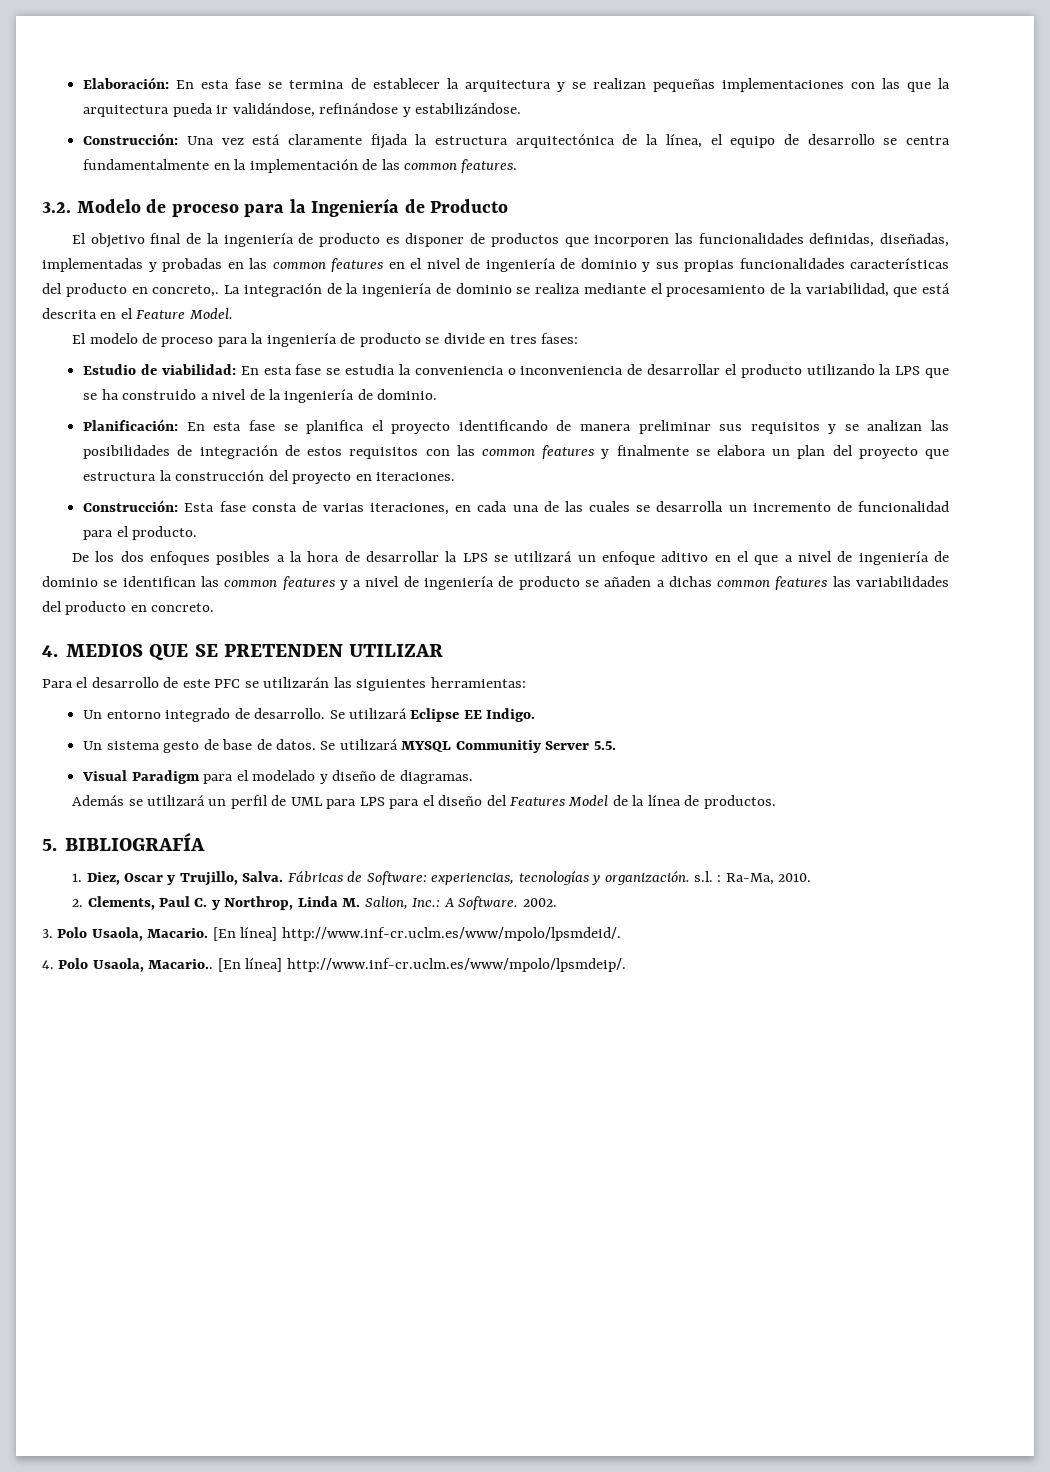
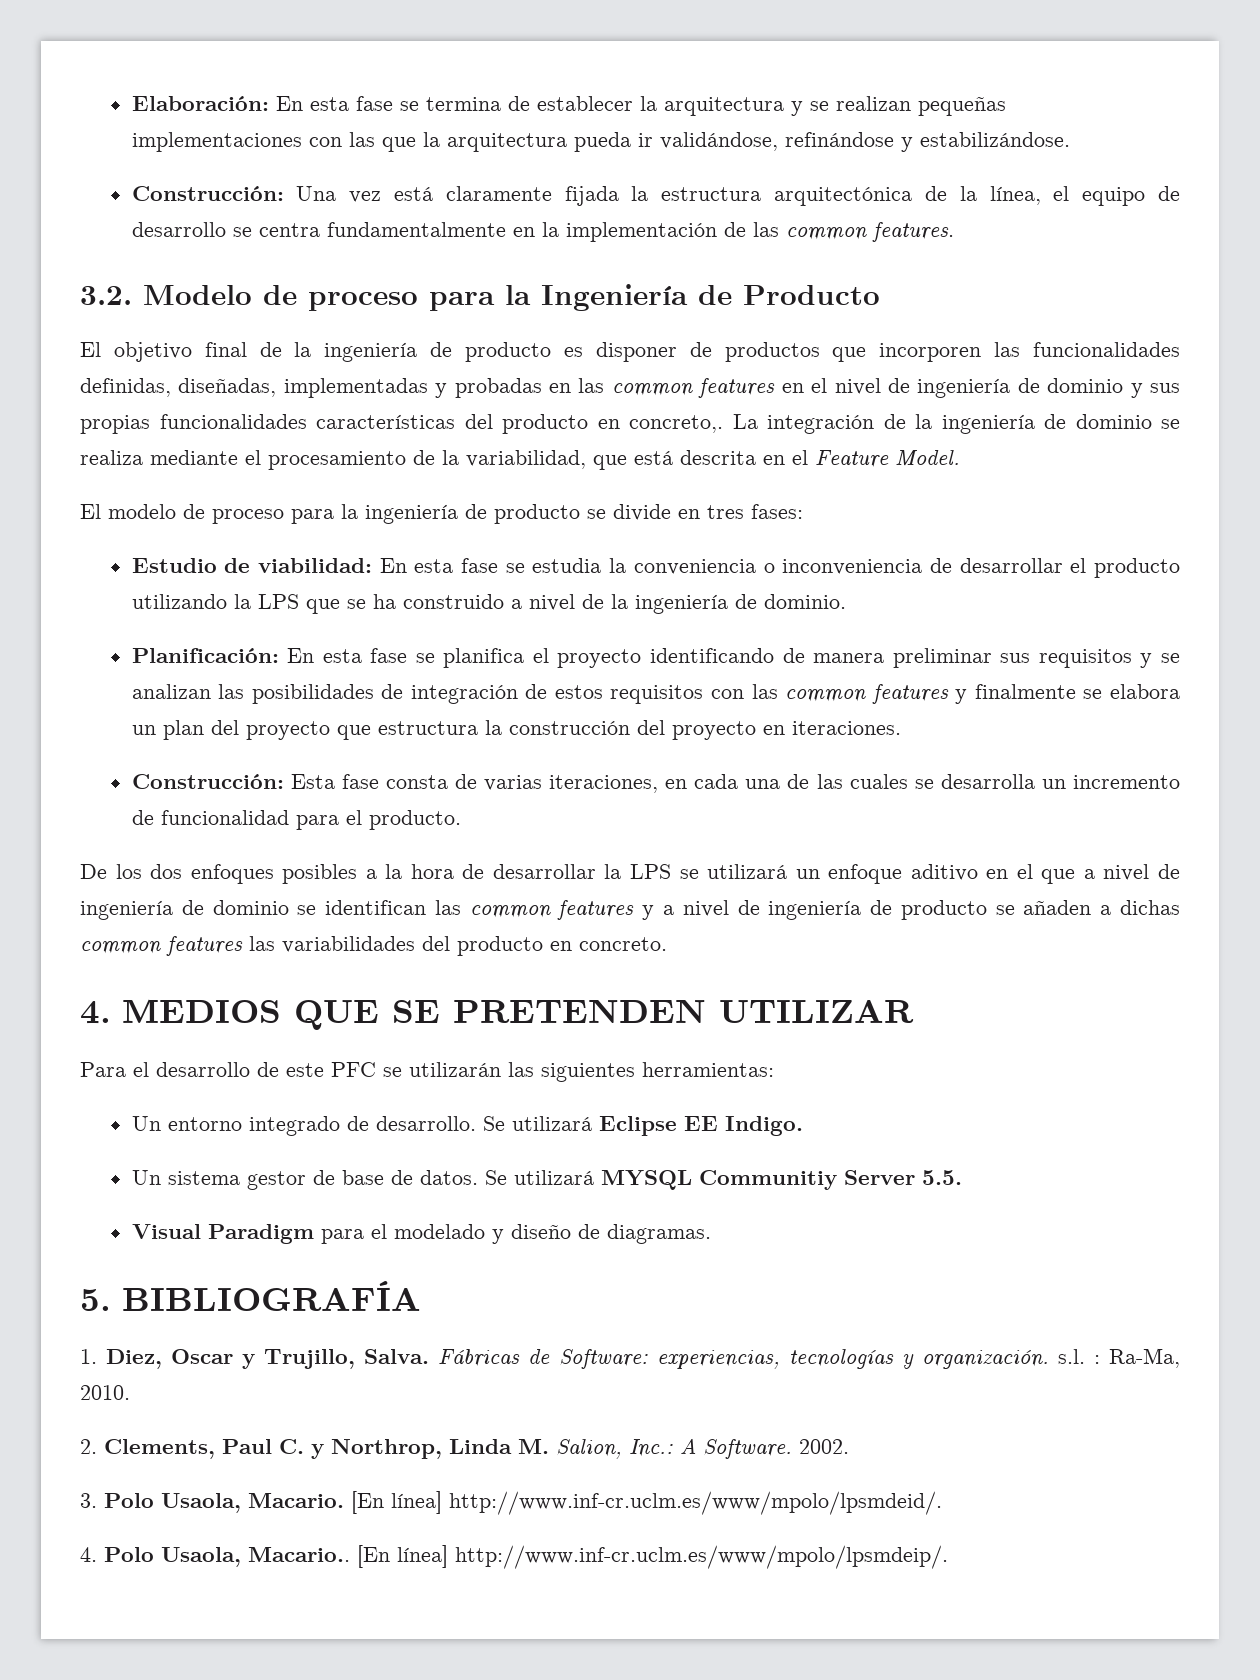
- Un sistema gesto de base de datos.
+ Un sistema gestor de base de datos.
- Además se utilizará un perfil de UML para LPS para el diseño del Features Model de la línea de productos.

